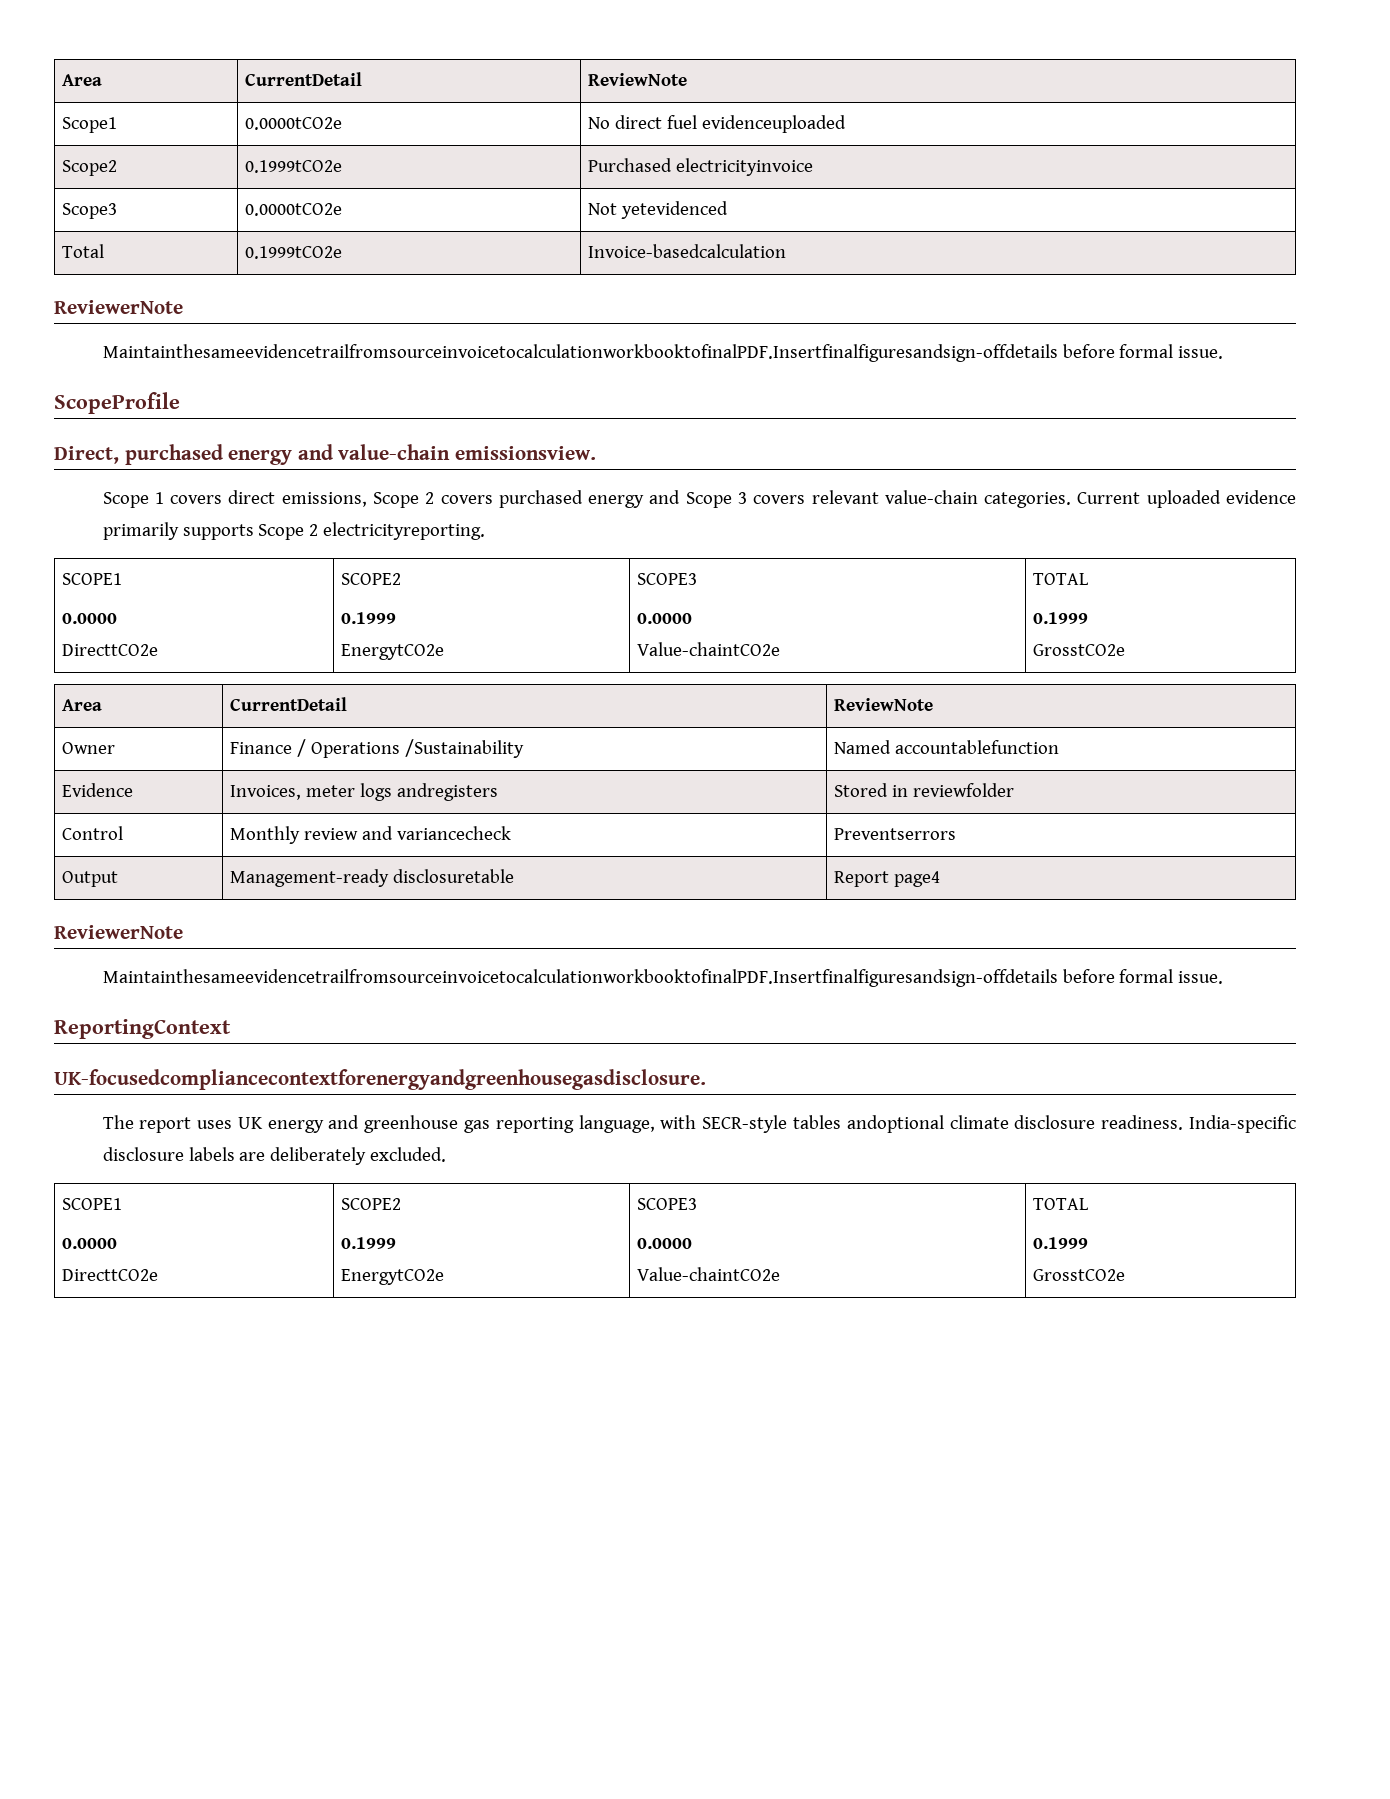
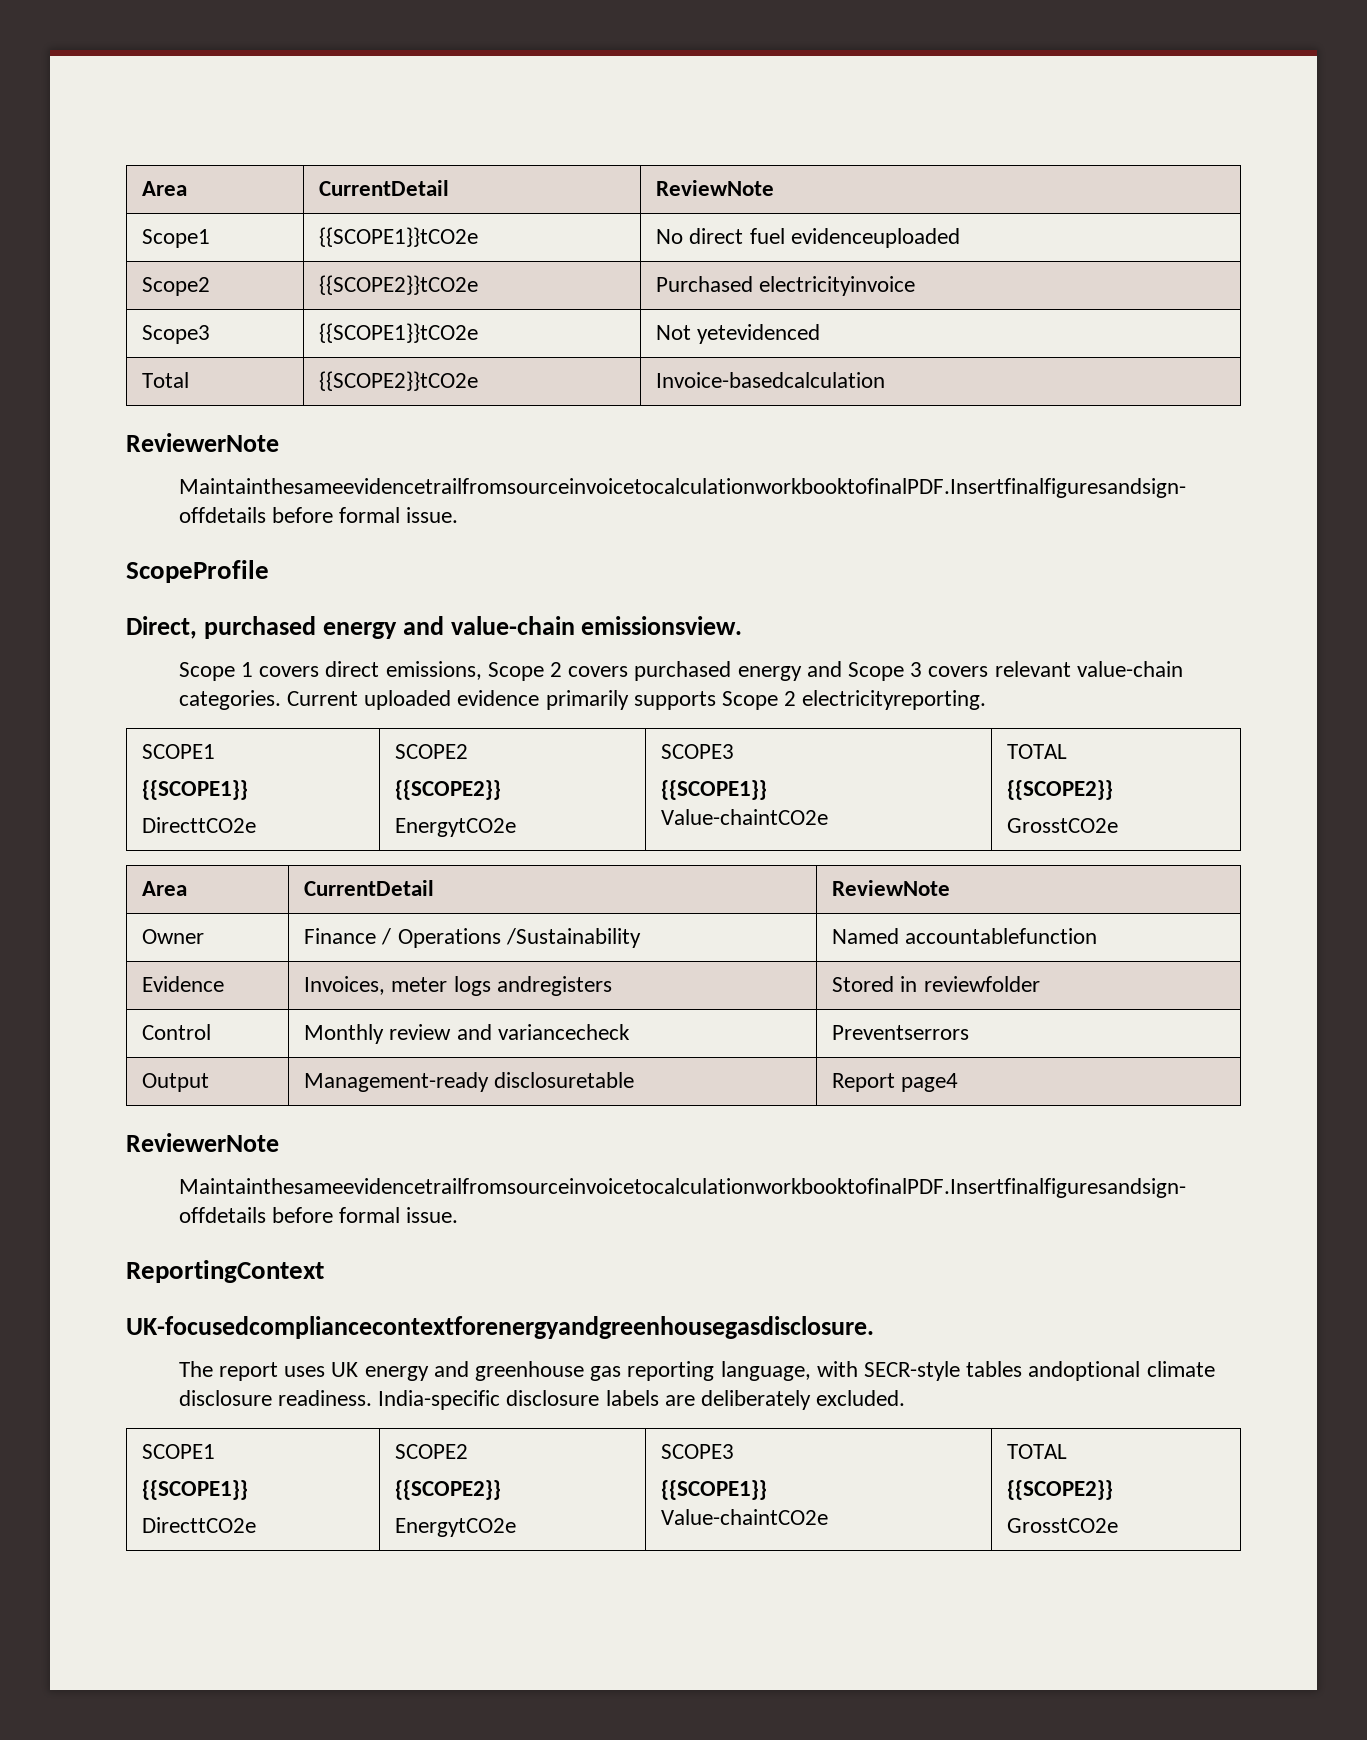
- Scope1 | 0.0000tCO2e | No direct fuel evidenceuploaded
+ Scope1 | {{SCOPE1}}tCO2e | No direct fuel evidenceuploaded
- Scope2 | 0.1999tCO2e | Purchased electricityinvoice
+ Scope2 | {{SCOPE2}}tCO2e | Purchased electricityinvoice
- Scope3 | 0.0000tCO2e | Not yetevidenced
+ Scope3 | {{SCOPE1}}tCO2e | Not yetevidenced
- Total | 0.1999tCO2e | Invoice-basedcalculation
+ Total | {{SCOPE2}}tCO2e | Invoice-basedcalculation
  Current uploaded evidence primarily supports Scope 2 electricityreporting.
  SCOPE1
- 0.0000
+ {{SCOPE1}}
  DirecttCO2e | SCOPE2
- 0.1999
+ {{SCOPE2}}
  EnergytCO2e | SCOPE3
- 0.0000
+ {{SCOPE1}}
  Value-chaintCO2e | TOTAL
- 0.1999
+ {{SCOPE2}}
  India-specific disclosure labels are deliberately excluded.
  SCOPE1
- 0.0000
+ {{SCOPE1}}
  DirecttCO2e | SCOPE2
- 0.1999
+ {{SCOPE2}}
  EnergytCO2e | SCOPE3
- 0.0000
+ {{SCOPE1}}
  Value-chaintCO2e | TOTAL
- 0.1999
+ {{SCOPE2}}

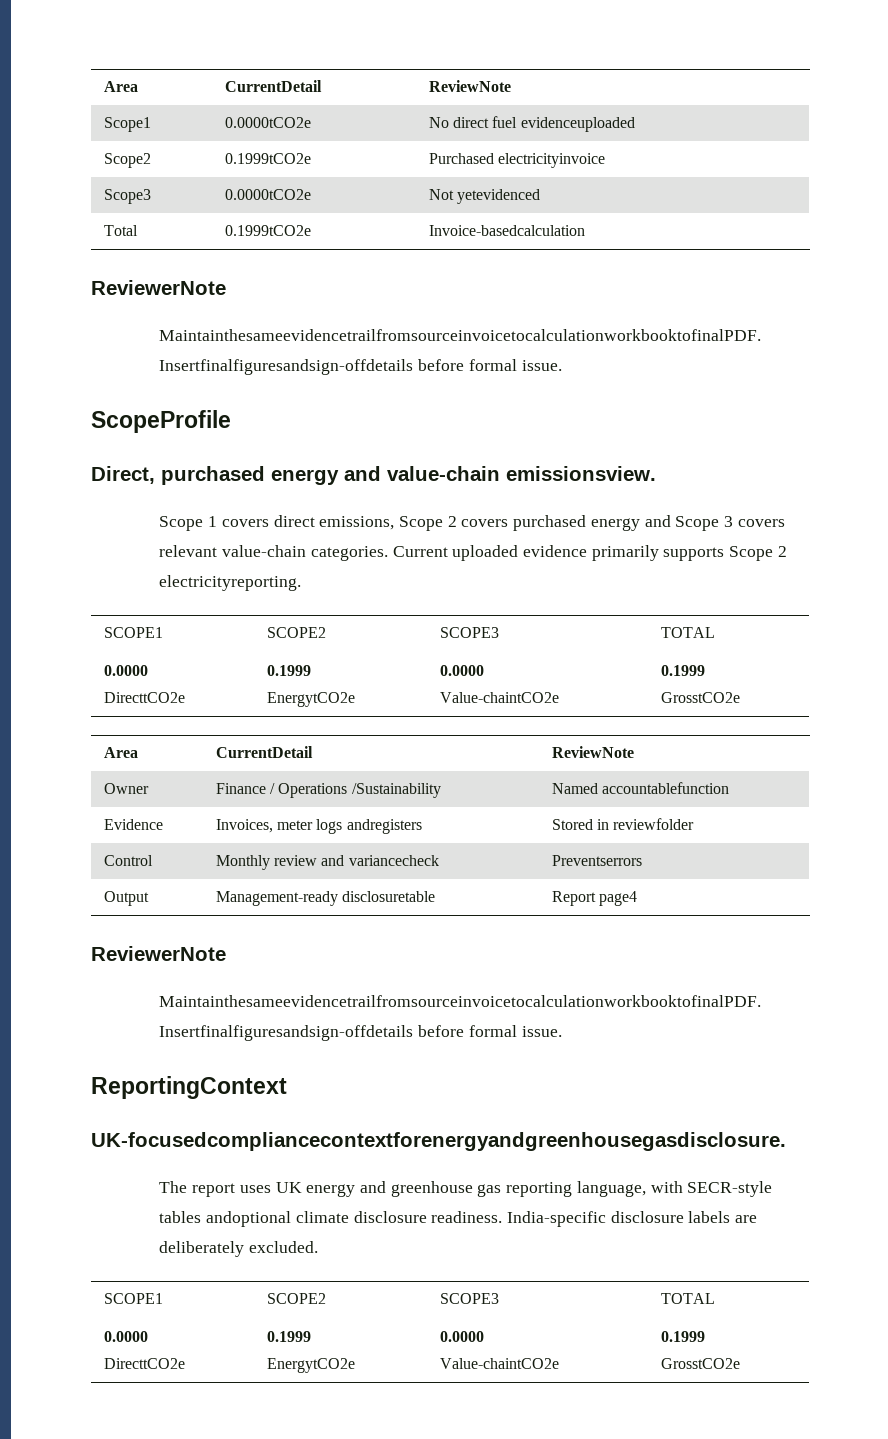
- Scope1 | {{SCOPE1}}tCO2e | No direct fuel evidenceuploaded
+ Scope1 | 0.0000tCO2e | No direct fuel evidenceuploaded
- Scope2 | {{SCOPE2}}tCO2e | Purchased electricityinvoice
+ Scope2 | 0.1999tCO2e | Purchased electricityinvoice
- Scope3 | {{SCOPE1}}tCO2e | Not yetevidenced
+ Scope3 | 0.0000tCO2e | Not yetevidenced
- Total | {{SCOPE2}}tCO2e | Invoice-basedcalculation
+ Total | 0.1999tCO2e | Invoice-basedcalculation
  Current uploaded evidence primarily supports Scope 2 electricityreporting.
  SCOPE1
- {{SCOPE1}}
+ 0.0000
  DirecttCO2e | SCOPE2
- {{SCOPE2}}
+ 0.1999
  EnergytCO2e | SCOPE3
- {{SCOPE1}}
+ 0.0000
  Value-chaintCO2e | TOTAL
- {{SCOPE2}}
+ 0.1999
  India-specific disclosure labels are deliberately excluded.
  SCOPE1
- {{SCOPE1}}
+ 0.0000
  DirecttCO2e | SCOPE2
- {{SCOPE2}}
+ 0.1999
  EnergytCO2e | SCOPE3
- {{SCOPE1}}
+ 0.0000
  Value-chaintCO2e | TOTAL
- {{SCOPE2}}
+ 0.1999

